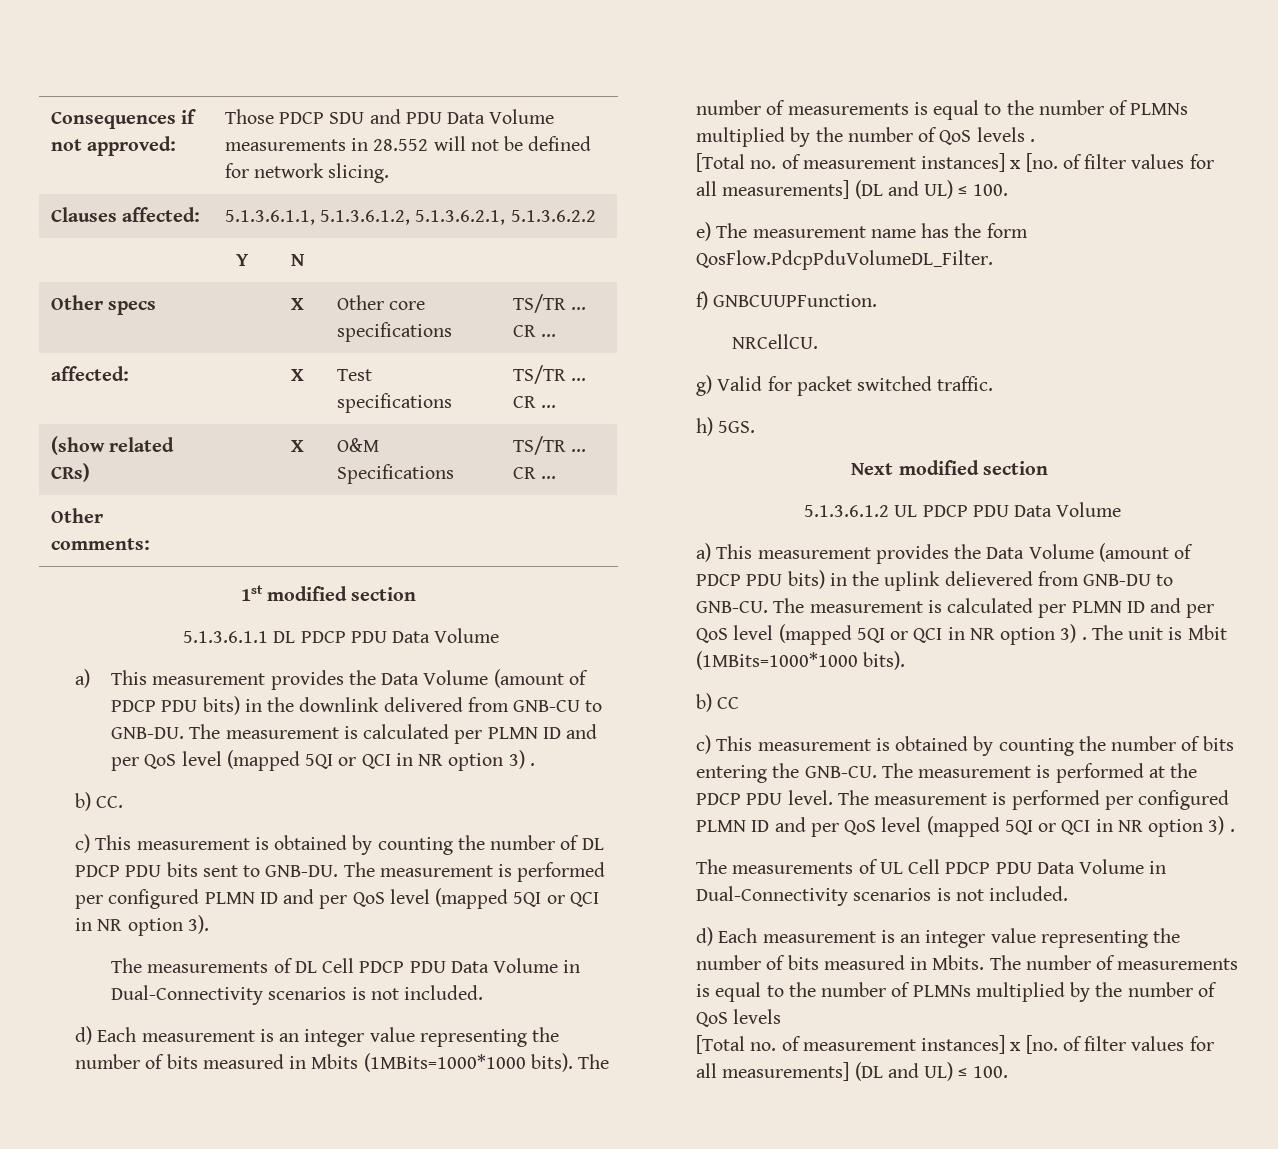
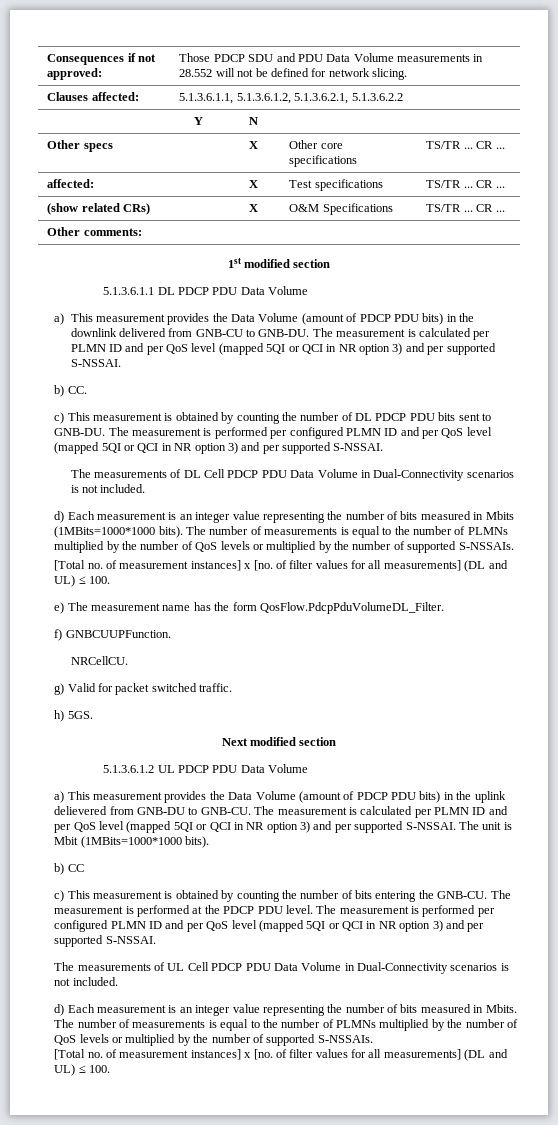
- a) This measurement provides the Data Volume (amount of PDCP PDU bits) in the downlink delivered from GNB-CU to GNB-DU. The measurement is calculated per PLMN ID and per QoS level (mapped 5QI or QCI in NR option 3) .
+ a) This measurement provides the Data Volume (amount of PDCP PDU bits) in the downlink delivered from GNB-CU to GNB-DU. The measurement is calculated per PLMN ID and per QoS level (mapped 5QI or QCI in NR option 3) and per supported S-NSSAI.
- c) This measurement is obtained by counting the number of DL PDCP PDU bits sent to GNB-DU. The measurement is performed per configured PLMN ID and per QoS level (mapped 5QI or QCI in NR option 3).
+ c) This measurement is obtained by counting the number of DL PDCP PDU bits sent to GNB-DU. The measurement is performed per configured PLMN ID and per QoS level (mapped 5QI or QCI in NR option 3) and per supported S-NSSAI.
- d) Each measurement is an integer value representing the number of bits measured in Mbits (1MBits=1000*1000 bits). The number of measurements is equal to the number of PLMNs multiplied by the number of QoS levels .
+ d) Each measurement is an integer value representing the number of bits measured in Mbits (1MBits=1000*1000 bits). The number of measurements is equal to the number of PLMNs multiplied by the number of QoS levels or multiplied by the number of supported S-NSSAIs.
- a) This measurement provides the Data Volume (amount of PDCP PDU bits) in the uplink delievered from GNB-DU to GNB-CU. The measurement is calculated per PLMN ID and per QoS level (mapped 5QI or QCI in NR option 3) .
+ a) This measurement provides the Data Volume (amount of PDCP PDU bits) in the uplink delievered from GNB-DU to GNB-CU. The measurement is calculated per PLMN ID and per QoS level (mapped 5QI or QCI in NR option 3) and per supported S-NSSAI.
- The measurement is performed at the PDCP PDU level. The measurement is performed per configured PLMN ID and per QoS level (mapped 5QI or QCI in NR option 3) .
+ The measurement is performed at the PDCP PDU level. The measurement is performed per configured PLMN ID and per QoS level (mapped 5QI or QCI in NR option 3) and per supported S-NSSAI.
- d) Each measurement is an integer value representing the number of bits measured in Mbits. The number of measurements is equal to the number of PLMNs multiplied by the number of QoS levels
+ d) Each measurement is an integer value representing the number of bits measured in Mbits. The number of measurements is equal to the number of PLMNs multiplied by the number of QoS levels or multiplied by the number of supported S-NSSAIs.

